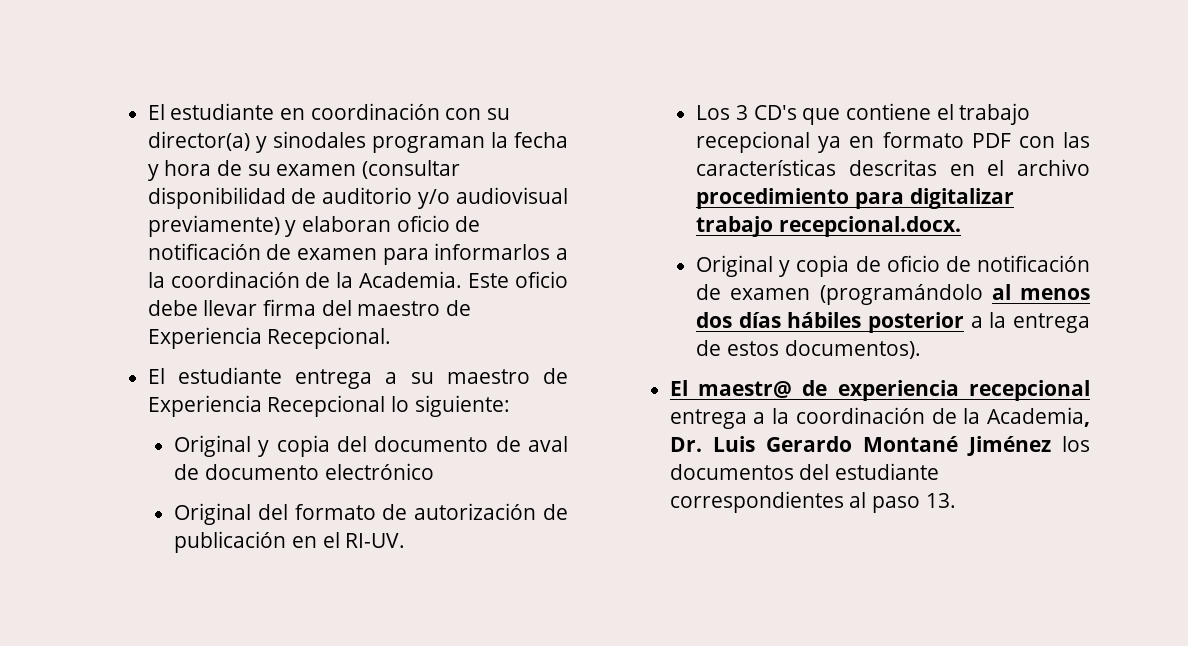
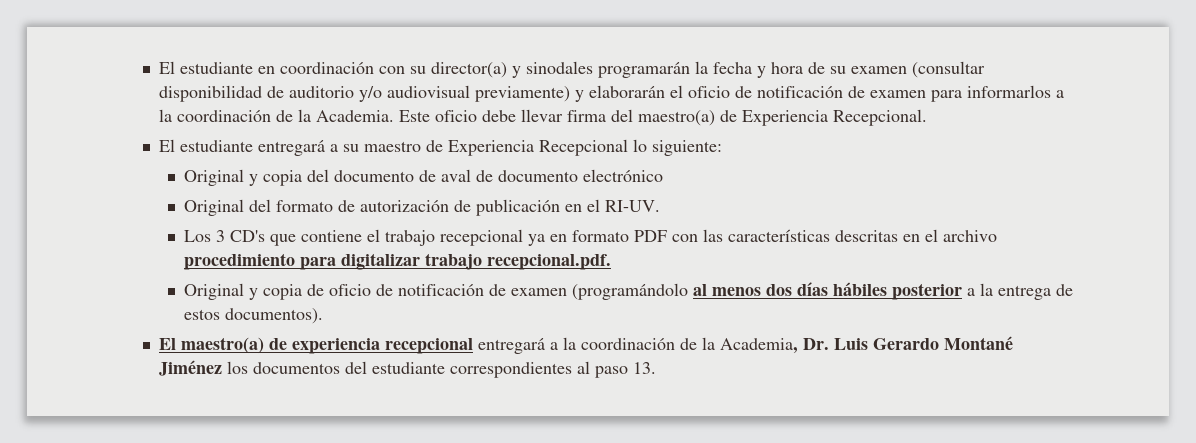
- El estudiante en coordinación con su director(a) y sinodales programan la fecha y hora de su examen (consultar disponibilidad de auditorio y/o audiovisual previamente) y elaboran oficio de notificación de examen para informarlos a la coordinación de la Academia.
+ El estudiante en coordinación con su director(a) y sinodales programarán la fecha y hora de su examen (consultar disponibilidad de auditorio y/o audiovisual previamente) y elaborarán el oficio de notificación de examen para informarlos a la coordinación de la Academia.
- Este oficio debe llevar firma del maestro de Experiencia Recepcional.
+ Este oficio debe llevar firma del maestro(a) de Experiencia Recepcional.
- El estudiante entrega a su maestro de Experiencia Recepcional lo siguiente:
+ El estudiante entregará a su maestro de Experiencia Recepcional lo siguiente:
- Los 3 CD's que contiene el trabajo recepcional ya en formato PDF con las características descritas en el archivo procedimiento para digitalizar trabajo recepcional.docx.
+ Los 3 CD's que contiene el trabajo recepcional ya en formato PDF con las características descritas en el archivo procedimiento para digitalizar trabajo recepcional.pdf.
- El maestr@ de experiencia recepcional entrega a la coordinación de la Academia, Dr. Luis Gerardo Montané Jiménez los documentos del estudiante correspondientes al paso 13.
+ El maestro(a) de experiencia recepcional entregará a la coordinación de la Academia, Dr. Luis Gerardo Montané Jiménez los documentos del estudiante correspondientes al paso 13.

